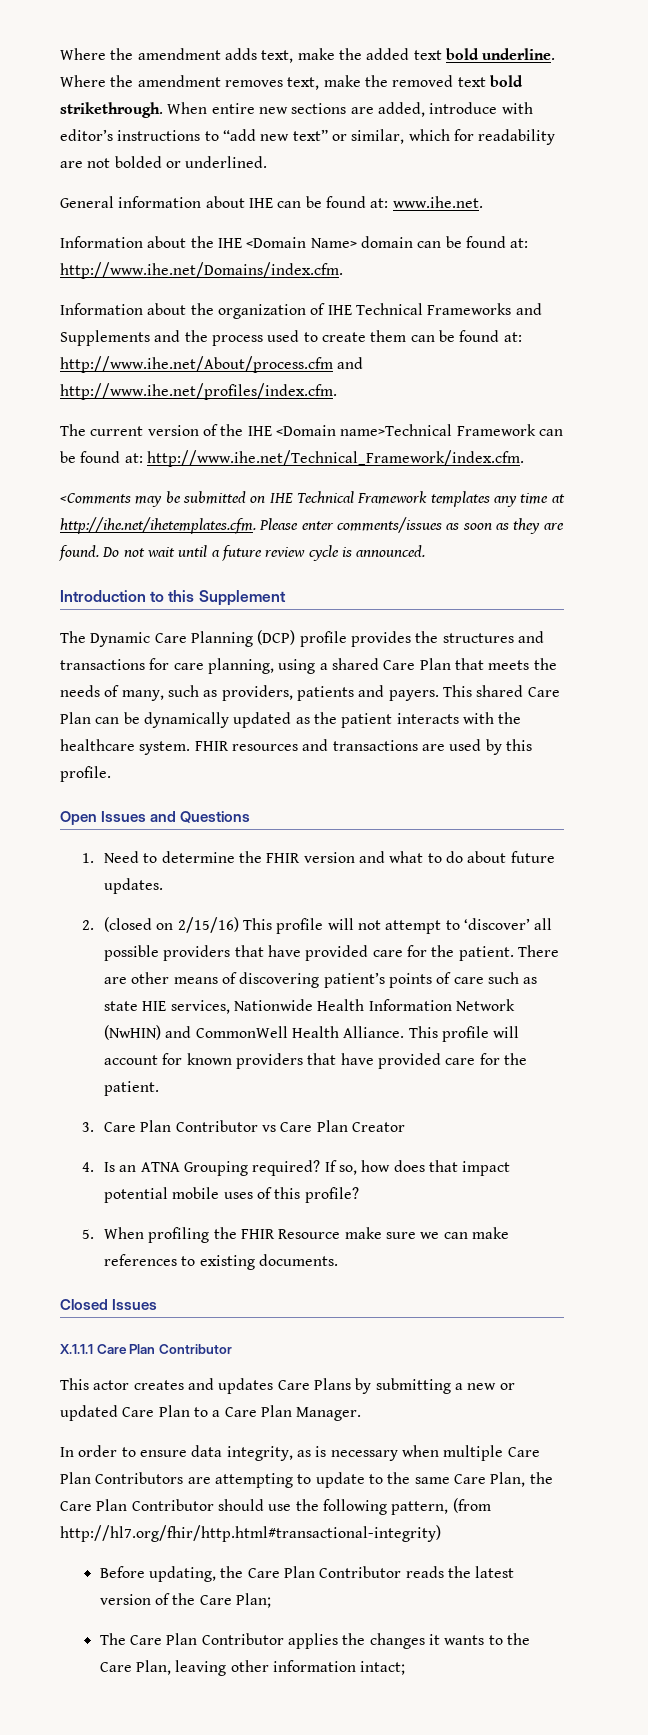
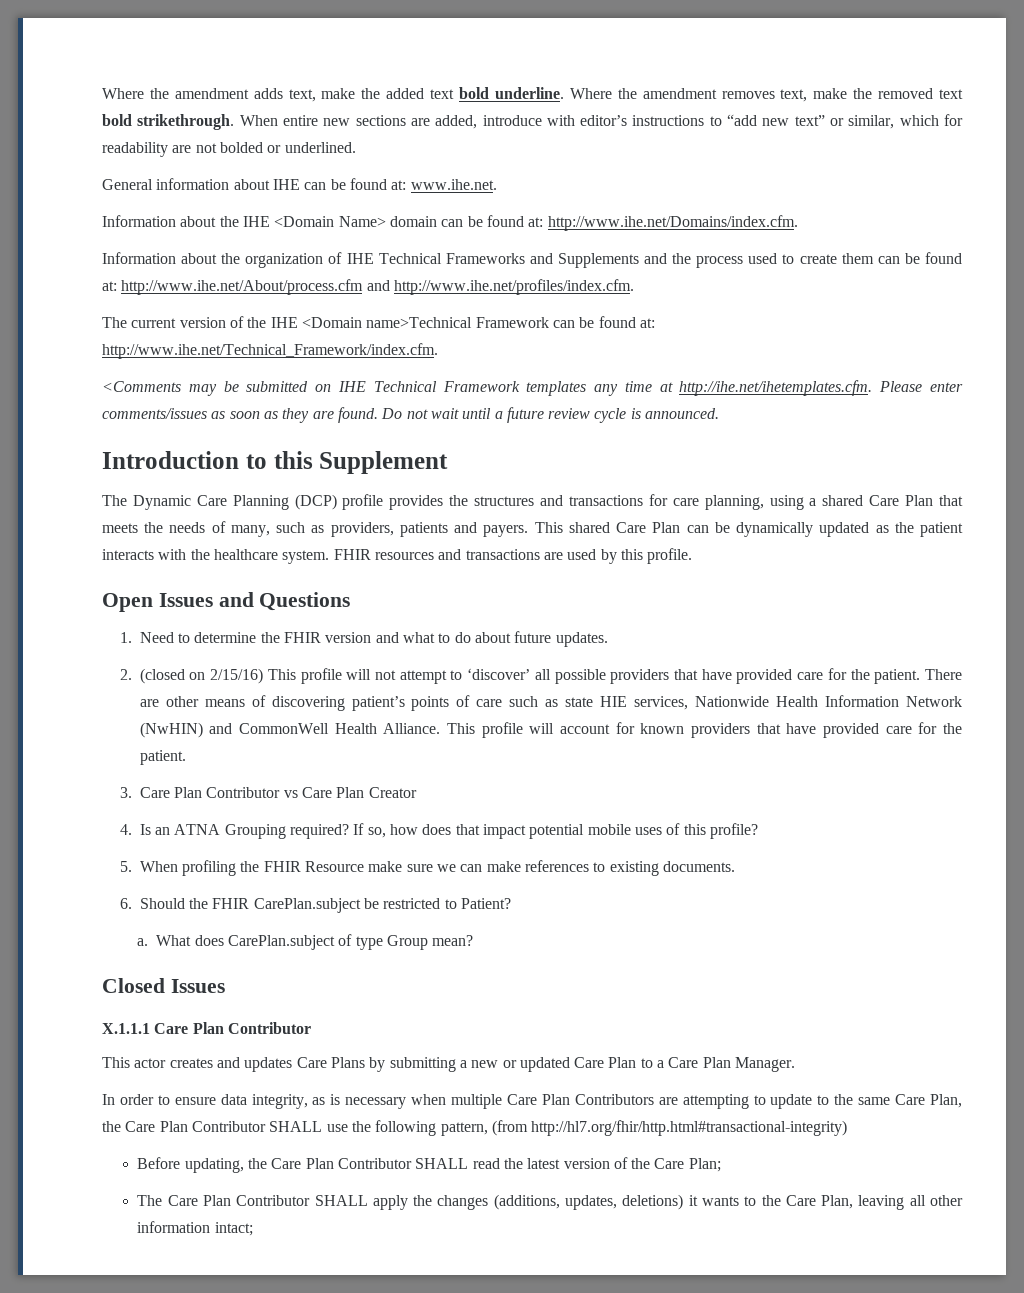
+ 6. Should the FHIR CarePlan.subject be restricted to Patient?
+ a. What does CarePlan.subject of type Group mean?
- In order to ensure data integrity, as is necessary when multiple Care Plan Contributors are attempting to update to the same Care Plan, the Care Plan Contributor should use the following pattern, (from http://hl7.org/fhir/http.html#transactional-integrity)
+ In order to ensure data integrity, as is necessary when multiple Care Plan Contributors are attempting to update to the same Care Plan, the Care Plan Contributor SHALL use the following pattern, (from http://hl7.org/fhir/http.html#transactional-integrity)
- Before updating, the Care Plan Contributor reads the latest version of the Care Plan;
+ Before updating, the Care Plan Contributor SHALL read the latest version of the Care Plan;
- The Care Plan Contributor applies the changes it wants to the Care Plan, leaving other information intact;
+ The Care Plan Contributor SHALL apply the changes (additions, updates, deletions) it wants to the Care Plan, leaving all other information intact;

